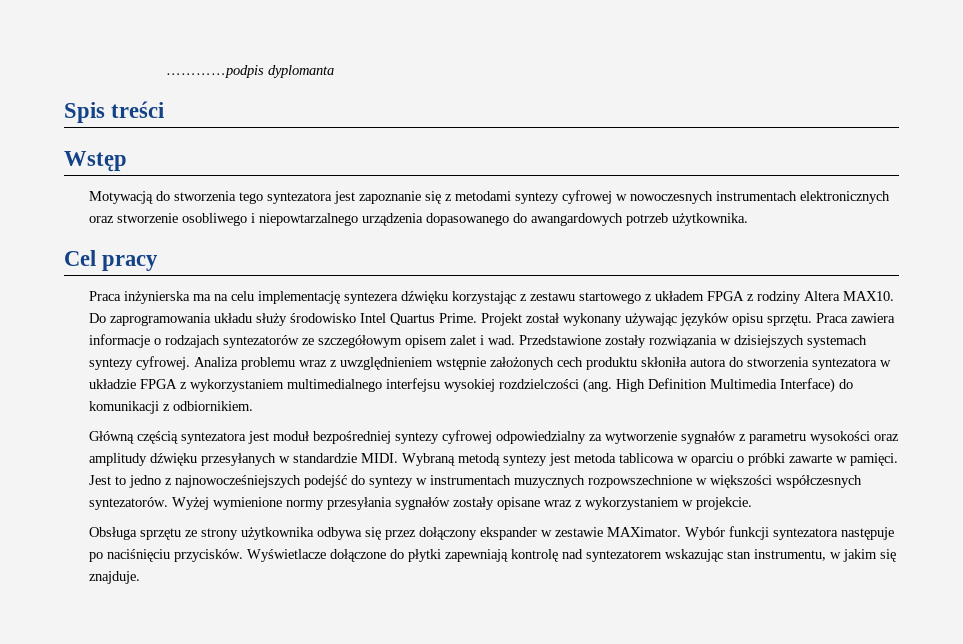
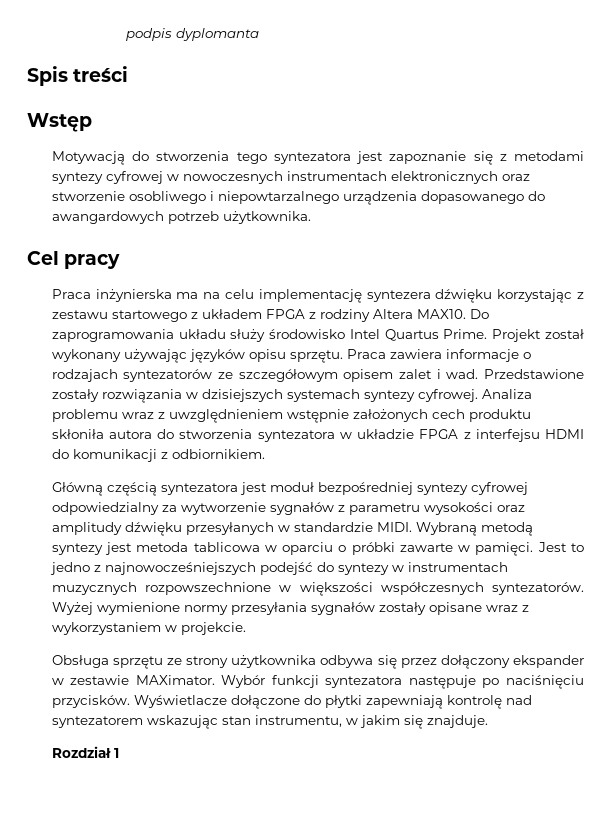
- …………podpis dyplomanta
+ podpis dyplomanta
- Analiza problemu wraz z uwzględnieniem wstępnie założonych cech produktu skłoniła autora do stworzenia syntezatora w układzie FPGA z wykorzystaniem multimedialnego interfejsu wysokiej rozdzielczości (ang. High Definition Multimedia Interface) do komunikacji z odbiornikiem.
+ Analiza problemu wraz z uwzględnieniem wstępnie założonych cech produktu skłoniła autora do stworzenia syntezatora w układzie FPGA z interfejsu HDMI do komunikacji z odbiornikiem.
+ Rozdział 1

